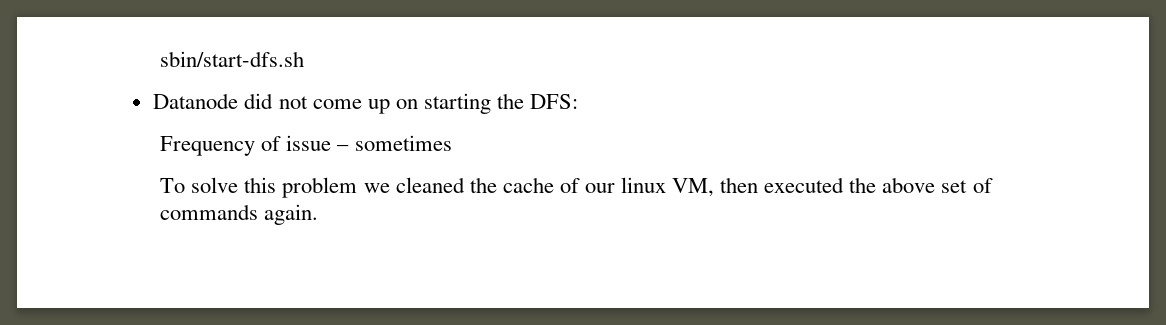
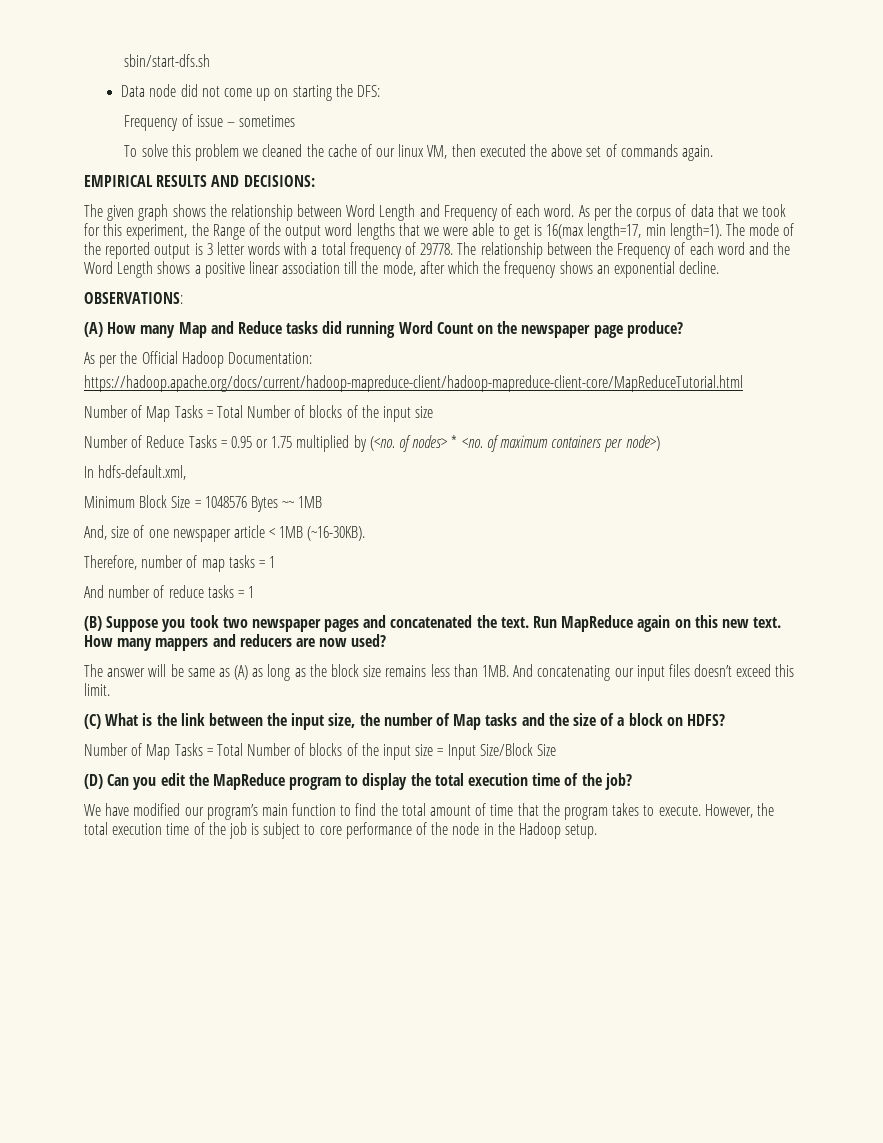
- Datanode did not come up on starting the DFS:
+ Data node did not come up on starting the DFS:
+ EMPIRICAL RESULTS AND DECISIONS:
+ The given graph shows the relationship between Word Length and Frequency of each word. As per the corpus of data that we took for this experiment, the Range of the output word lengths that we were able to get is 16(max length=17, min length=1). The mode of the reported output is 3 letter words with a total frequency of 29778. The relationship between the Frequency of each word and the Word Length shows a positive linear association till the mode, after which the frequency shows an exponential decline.
+ OBSERVATIONS:
+ (A) How many Map and Reduce tasks did running Word Count on the newspaper page produce?
+ As per the Official Hadoop Documentation:
+ https://hadoop.apache.org/docs/current/hadoop-mapreduce-client/hadoop-mapreduce-client-core/MapReduceTutorial.html
+ Number of Map Tasks = Total Number of blocks of the input size
+ Number of Reduce Tasks = 0.95 or 1.75 multiplied by (<no. of nodes> * <no. of maximum containers per node>)
+ In hdfs-default.xml,
+ Minimum Block Size = 1048576 Bytes ~~ 1MB
+ And, size of one newspaper article < 1MB (~16-30KB).
+ Therefore, number of map tasks = 1
+ And number of reduce tasks = 1
+ (B) Suppose you took two newspaper pages and concatenated the text. Run MapReduce again on this new text. How many mappers and reducers are now used?
+ The answer will be same as (A) as long as the block size remains less than 1MB. And concatenating our input files doesn’t exceed this limit.
+ (C) What is the link between the input size, the number of Map tasks and the size of a block on HDFS?
+ Number of Map Tasks = Total Number of blocks of the input size = Input Size/Block Size
+ (D) Can you edit the MapReduce program to display the total execution time of the job?
+ We have modified our program’s main function to find the total amount of time that the program takes to execute. However, the total execution time of the job is subject to core performance of the node in the Hadoop setup.

